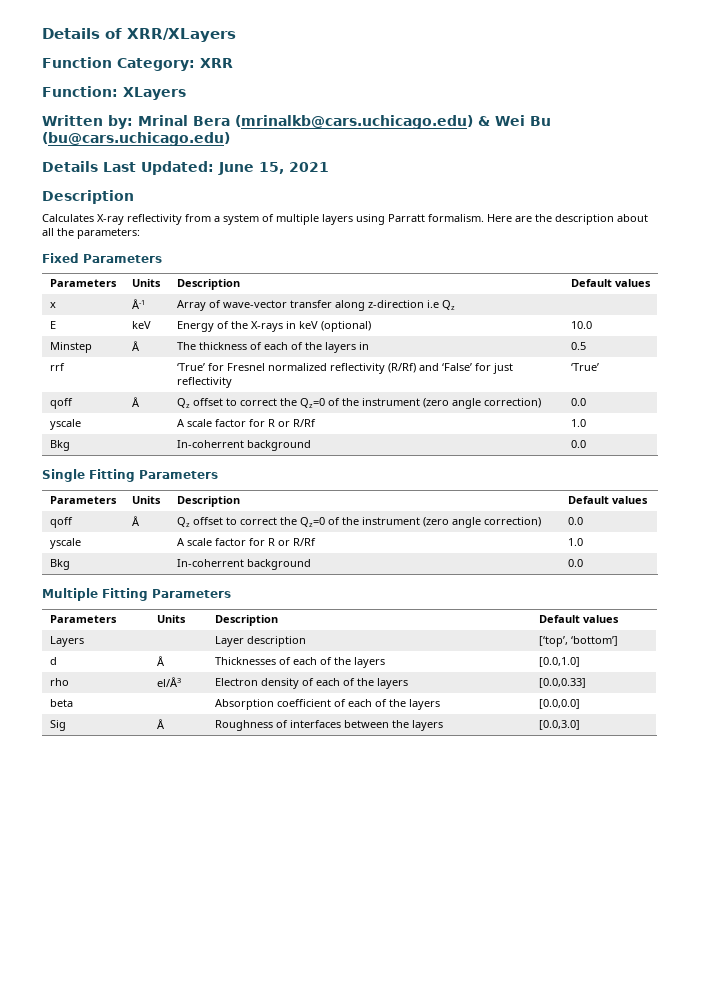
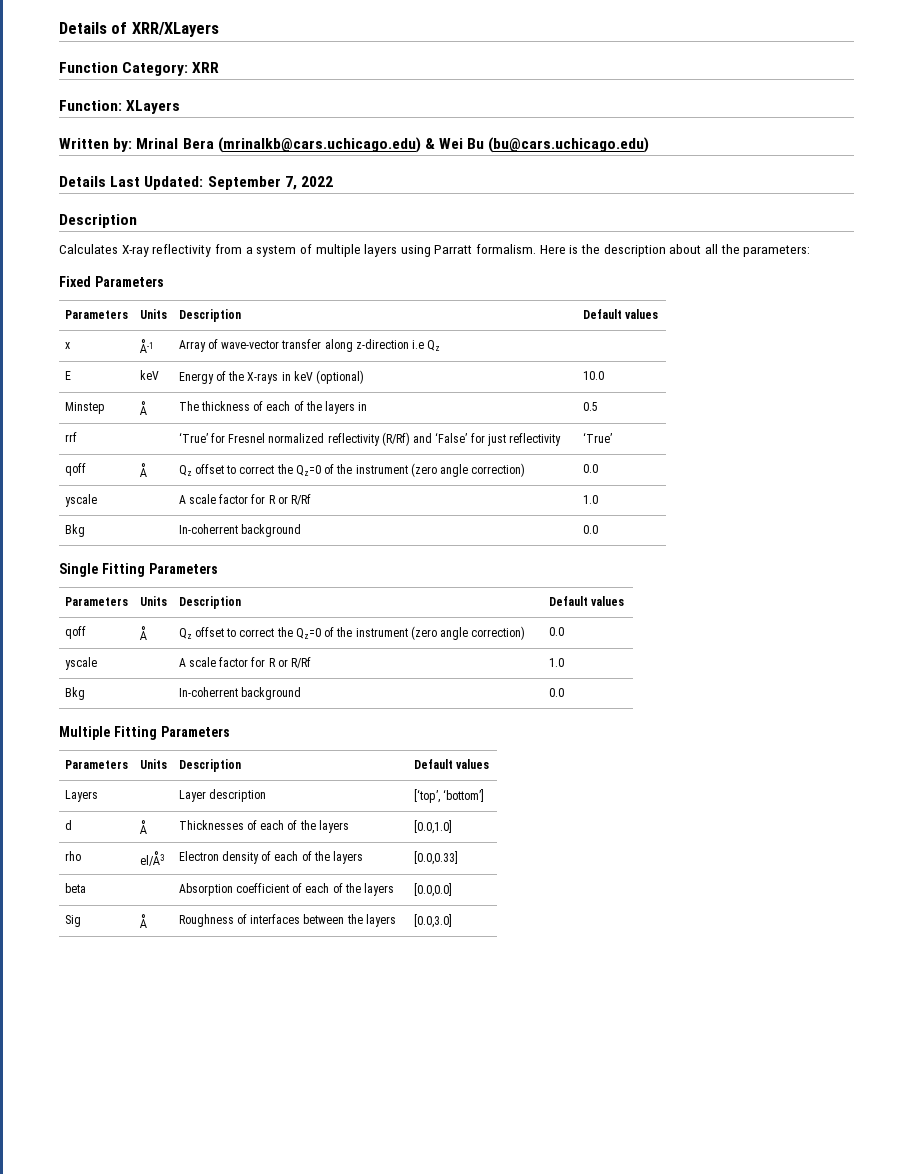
- Details Last Updated: June 15, 2021
+ Details Last Updated: September 7, 2022
- Here are the description about all the parameters:
+ Here is the description about all the parameters:

